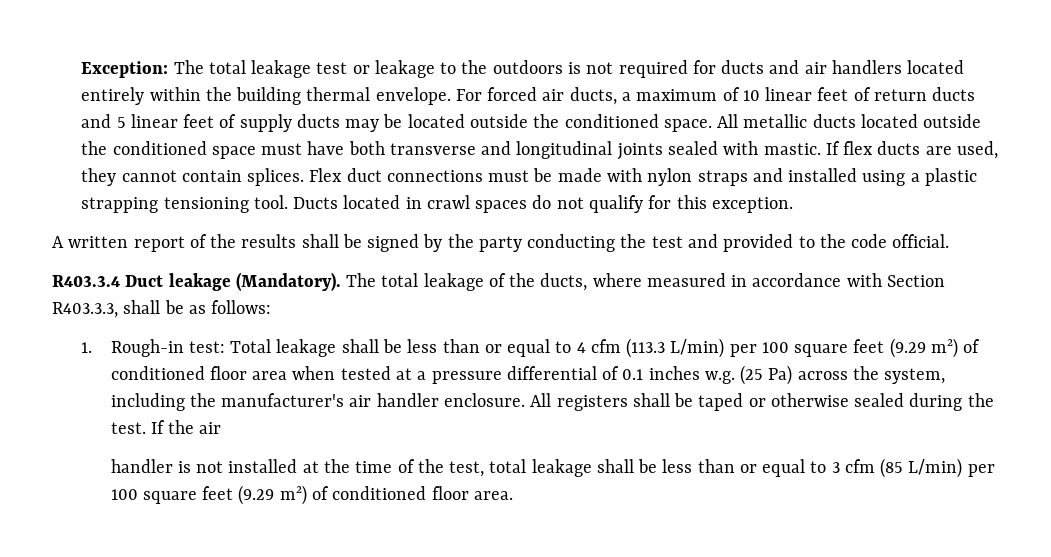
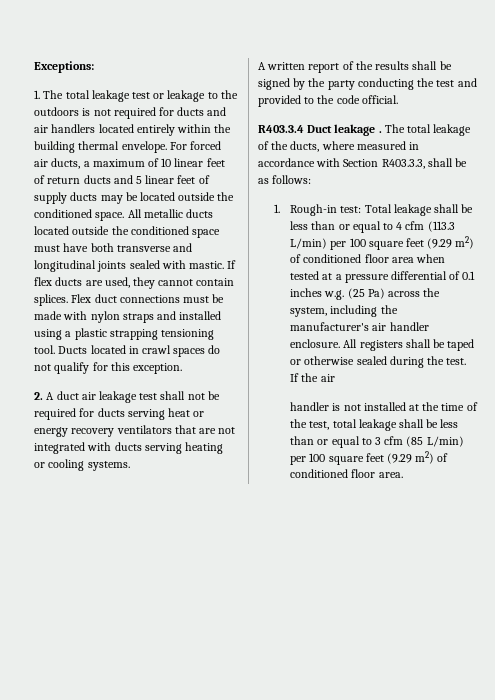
- Exception: The total leakage test or leakage to the outdoors is not required for ducts and air handlers located entirely within the building thermal envelope.
+ Exceptions:
+ 1. The total leakage test or leakage to the outdoors is not required for ducts and air handlers located entirely within the building thermal envelope.
+ 2. A duct air leakage test shall not be required for ducts serving heat or energy recovery ventilators that are not integrated with ducts serving heating or cooling systems.
- R403.3.4 Duct leakage (Mandatory).
+ R403.3.4 Duct leakage .

